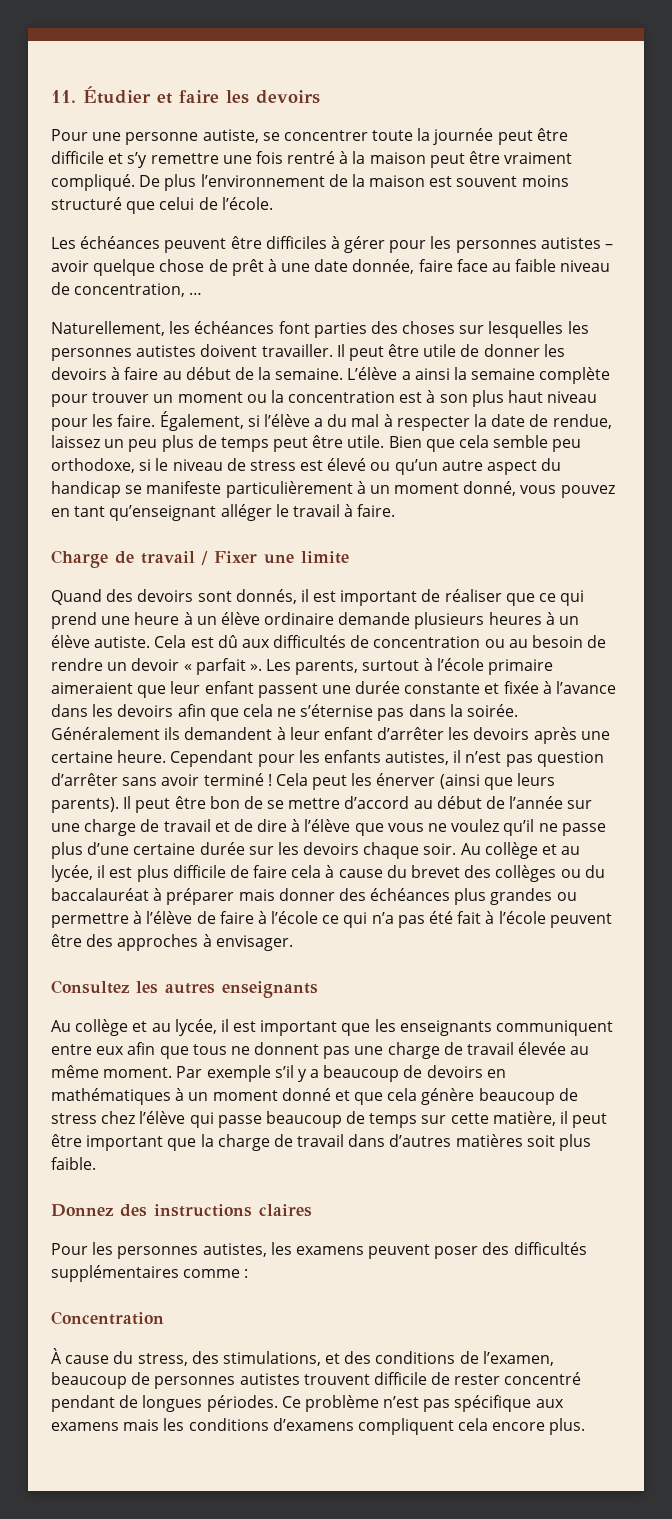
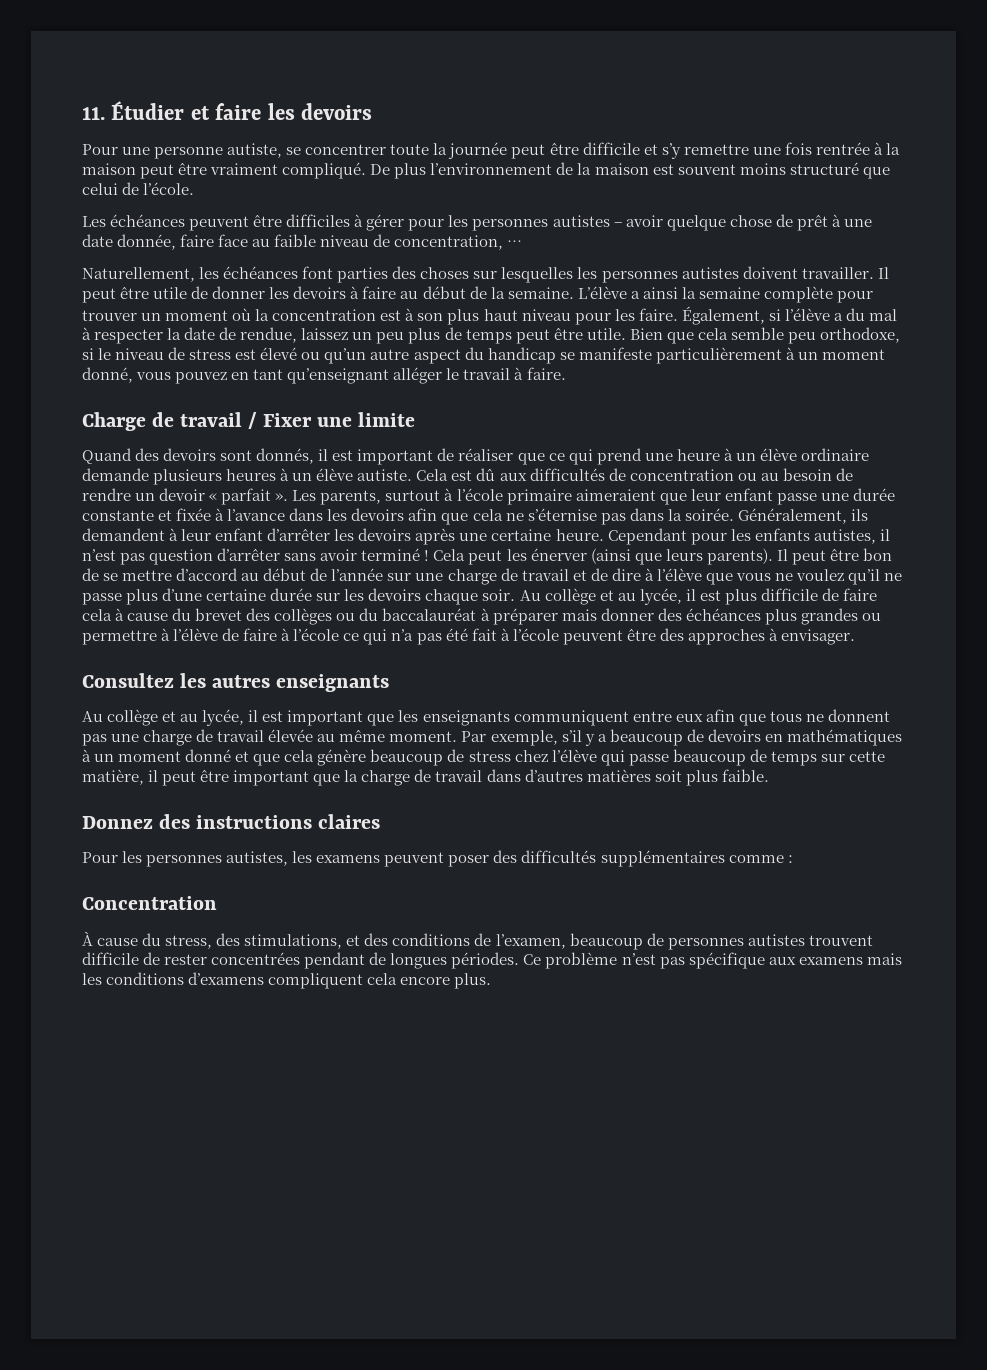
- Pour une personne autiste, se concentrer toute la journée peut être difficile et s’y remettre une fois rentré à la maison peut être vraiment compliqué.
+ Pour une personne autiste, se concentrer toute la journée peut être difficile et s’y remettre une fois rentrée à la maison peut être vraiment compliqué.
- L’élève a ainsi la semaine complète pour trouver un moment ou la concentration est à son plus haut niveau pour les faire.
+ L’élève a ainsi la semaine complète pour trouver un moment où la concentration est à son plus haut niveau pour les faire.
- Les parents, surtout à l’école primaire aimeraient que leur enfant passent une durée constante et fixée à l’avance dans les devoirs afin que cela ne s’éternise pas dans la soirée.
+ Les parents, surtout à l’école primaire aimeraient que leur enfant passe une durée constante et fixée à l’avance dans les devoirs afin que cela ne s’éternise pas dans la soirée.
- Généralement ils demandent à leur enfant d’arrêter les devoirs après une certaine heure.
+ Généralement, ils demandent à leur enfant d’arrêter les devoirs après une certaine heure.
- Par exemple s’il y a beaucoup de devoirs en mathématiques à un moment donné et que cela génère beaucoup de stress chez l’élève qui passe beaucoup de temps sur cette matière, il peut être important que la charge de travail dans d’autres matières soit plus faible.
+ Par exemple, s’il y a beaucoup de devoirs en mathématiques à un moment donné et que cela génère beaucoup de stress chez l’élève qui passe beaucoup de temps sur cette matière, il peut être important que la charge de travail dans d’autres matières soit plus faible.
- À cause du stress, des stimulations, et des conditions de l’examen, beaucoup de personnes autistes trouvent difficile de rester concentré pendant de longues périodes.
+ À cause du stress, des stimulations, et des conditions de l’examen, beaucoup de personnes autistes trouvent difficile de rester concentrées pendant de longues périodes.

